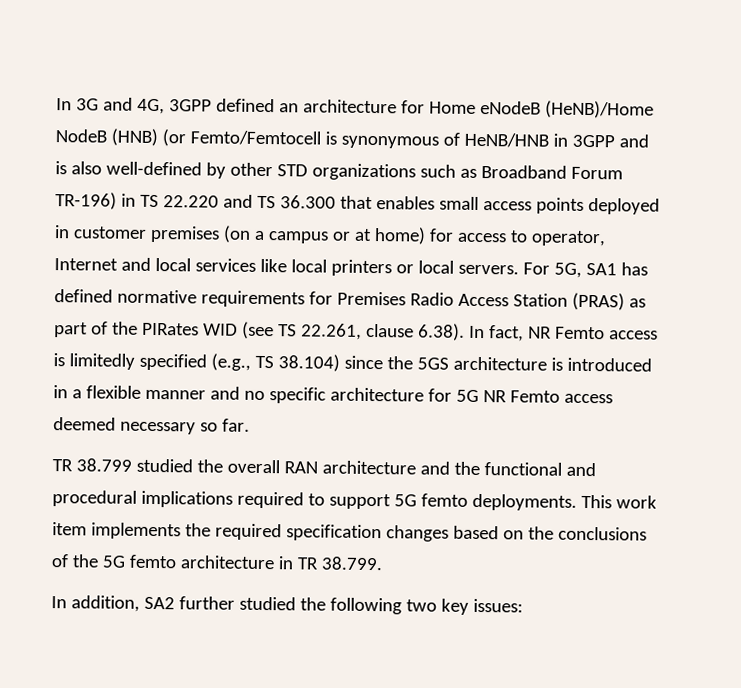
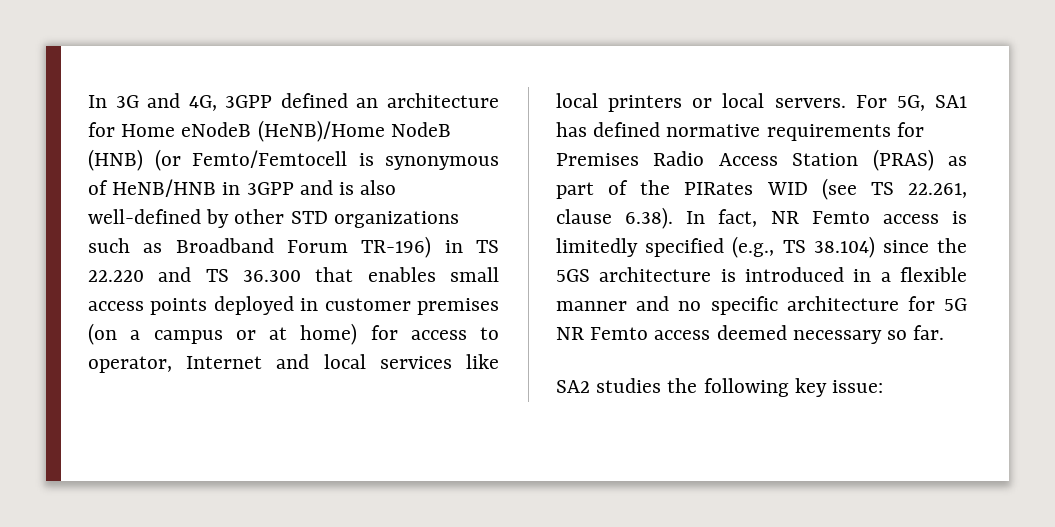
- TR 38.799 studied the overall RAN architecture and the functional and procedural implications required to support 5G femto deployments. This work item implements the required specification changes based on the conclusions of the 5G femto architecture in TR 38.799.
- In addition, SA2 further studied the following two key issues:
+ SA2 studies the following key issue:

